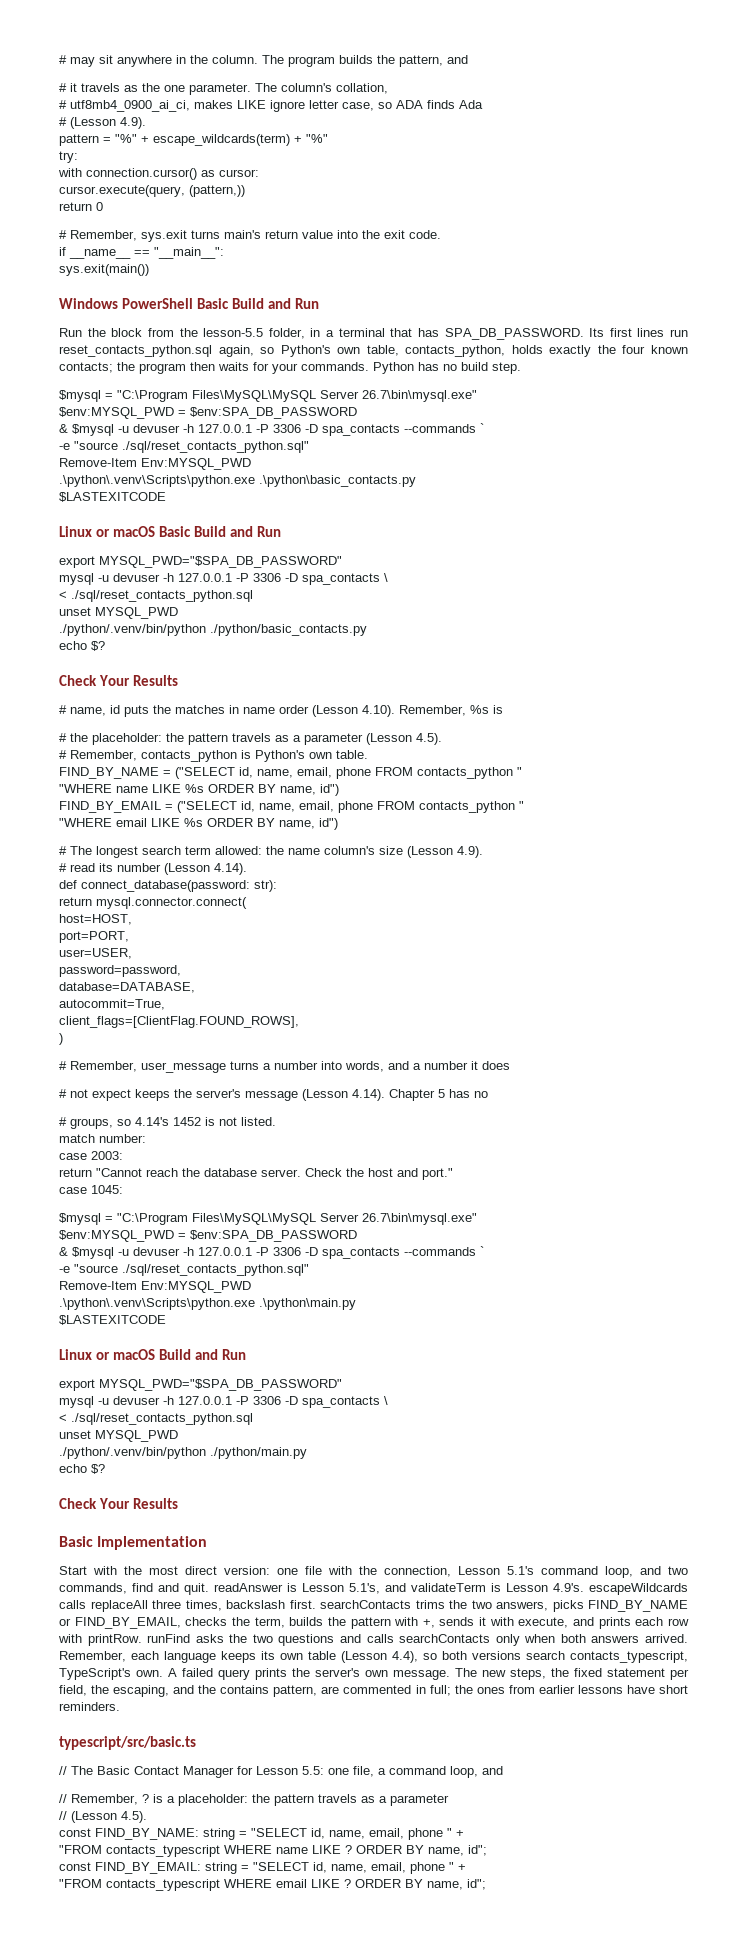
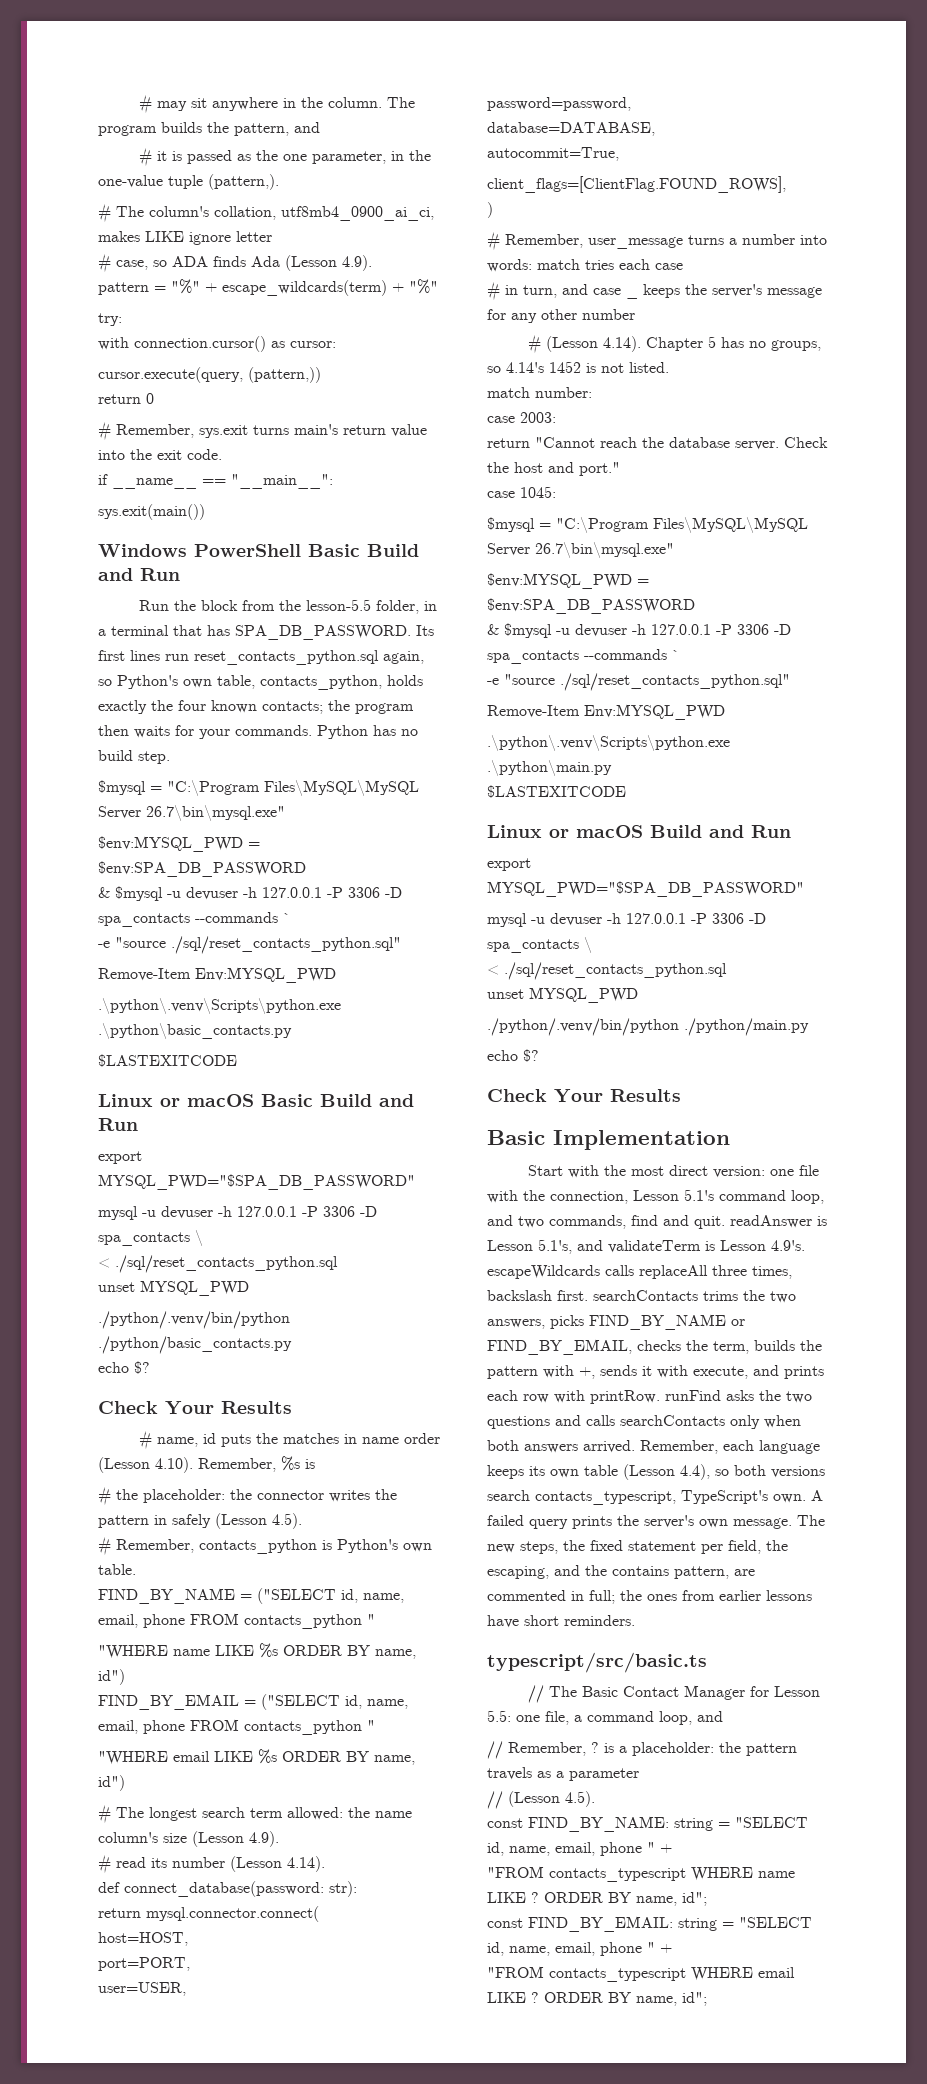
- # it travels as the one parameter. The column's collation,
- # utf8mb4_0900_ai_ci, makes LIKE ignore letter case, so ADA finds Ada
- # (Lesson 4.9).
+ # it is passed as the one parameter, in the one-value tuple (pattern,).
+ # The column's collation, utf8mb4_0900_ai_ci, makes LIKE ignore letter
+ # case, so ADA finds Ada (Lesson 4.9).
- # the placeholder: the pattern travels as a parameter (Lesson 4.5).
+ # the placeholder: the connector writes the pattern in safely (Lesson 4.5).
- # Remember, user_message turns a number into words, and a number it does
- # not expect keeps the server's message (Lesson 4.14). Chapter 5 has no
- # groups, so 4.14's 1452 is not listed.
+ # Remember, user_message turns a number into words: match tries each case
+ # in turn, and case _ keeps the server's message for any other number
+ # (Lesson 4.14). Chapter 5 has no groups, so 4.14's 1452 is not listed.

